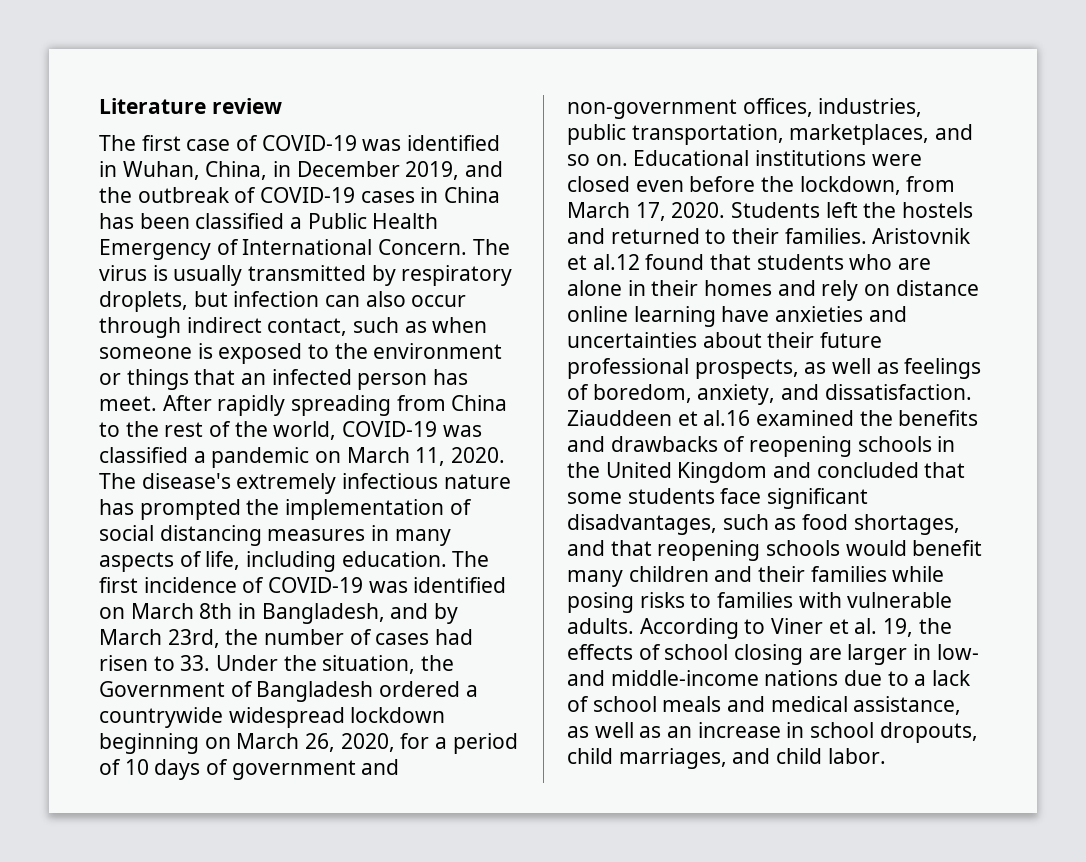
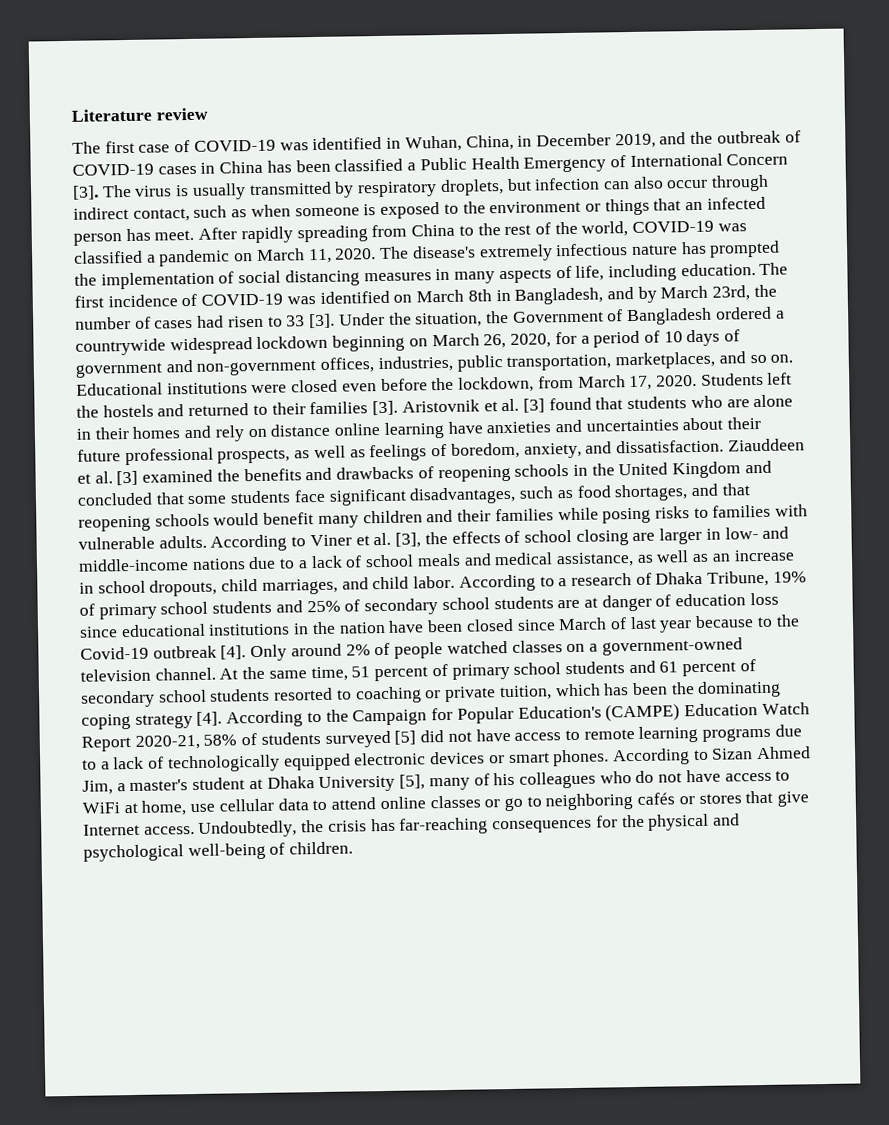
- The first case of COVID-19 was identified in Wuhan, China, in December 2019, and the outbreak of COVID-19 cases in China has been classified a Public Health Emergency of International Concern.
+ The first case of COVID-19 was identified in Wuhan, China, in December 2019, and the outbreak of COVID-19 cases in China has been classified a Public Health Emergency of International Concern [3].
- The first incidence of COVID-19 was identified on March 8th in Bangladesh, and by March 23rd, the number of cases had risen to 33. Under the situation, the Government of Bangladesh ordered a countrywide widespread lockdown beginning on March 26, 2020, for a period of 10 days of government and non-government offices, industries, public transportation, marketplaces, and so on.
+ The first incidence of COVID-19 was identified on March 8th in Bangladesh, and by March 23rd, the number of cases had risen to 33 [3]. Under the situation, the Government of Bangladesh ordered a countrywide widespread lockdown beginning on March 26, 2020, for a period of 10 days of government and non-government offices, industries, public transportation, marketplaces, and so on.
- Students left the hostels and returned to their families. Aristovnik et al.12 found that students who are alone in their homes and rely on distance online learning have anxieties and uncertainties about their future professional prospects, as well as feelings of boredom, anxiety, and dissatisfaction.
+ Students left the hostels and returned to their families [3]. Aristovnik et al. [3] found that students who are alone in their homes and rely on distance online learning have anxieties and uncertainties about their future professional prospects, as well as feelings of boredom, anxiety, and dissatisfaction.
- Ziauddeen et al.16 examined the benefits and drawbacks of reopening schools in the United Kingdom and concluded that some students face significant disadvantages, such as food shortages, and that reopening schools would benefit many children and their families while posing risks to families with vulnerable adults.
+ Ziauddeen et al. [3] examined the benefits and drawbacks of reopening schools in the United Kingdom and concluded that some students face significant disadvantages, such as food shortages, and that reopening schools would benefit many children and their families while posing risks to families with vulnerable adults.
- According to Viner et al. 19, the effects of school closing are larger in low- and middle-income nations due to a lack of school meals and medical assistance, as well as an increase in school dropouts, child marriages, and child labor.
+ According to Viner et al. [3], the effects of school closing are larger in low- and middle-income nations due to a lack of school meals and medical assistance, as well as an increase in school dropouts, child marriages, and child labor.
+ According to a research of Dhaka Tribune, 19% of primary school students and 25% of secondary school students are at danger of education loss since educational institutions in the nation have been closed since March of last year because to the Covid-19 outbreak [4]. Only around 2% of people watched classes on a government-owned television channel. At the same time, 51 percent of primary school students and 61 percent of secondary school students resorted to coaching or private tuition, which has been the dominating coping strategy [4]. According to the Campaign for Popular Education's (CAMPE) Education Watch Report 2020-21, 58% of students surveyed [5] did not have access to remote learning programs due to a lack of technologically equipped electronic devices or smart phones. According to Sizan Ahmed Jim, a master's student at Dhaka University [5], many of his colleagues who do not have access to WiFi at home, use cellular data to attend online classes or go to neighboring cafés or stores that give Internet access. Undoubtedly, the crisis has far-reaching consequences for the physical and psychological well-being of children.

